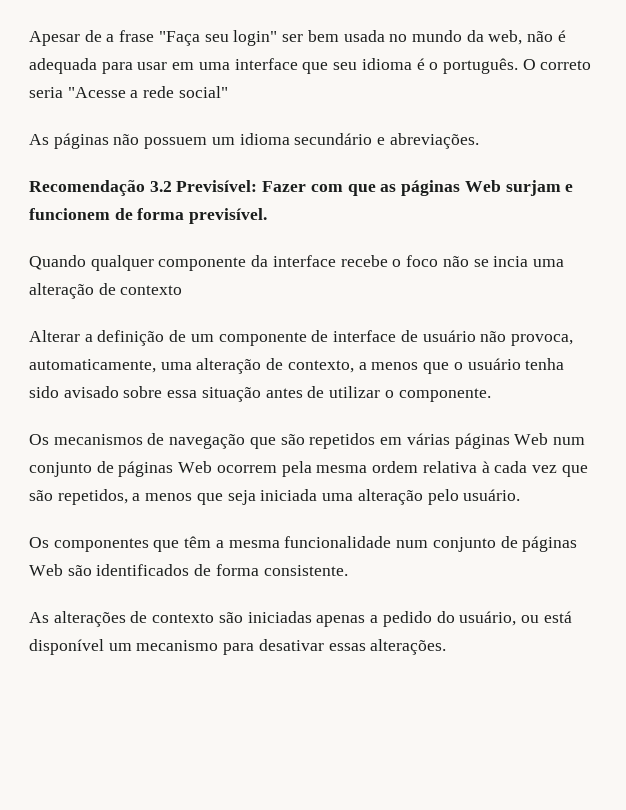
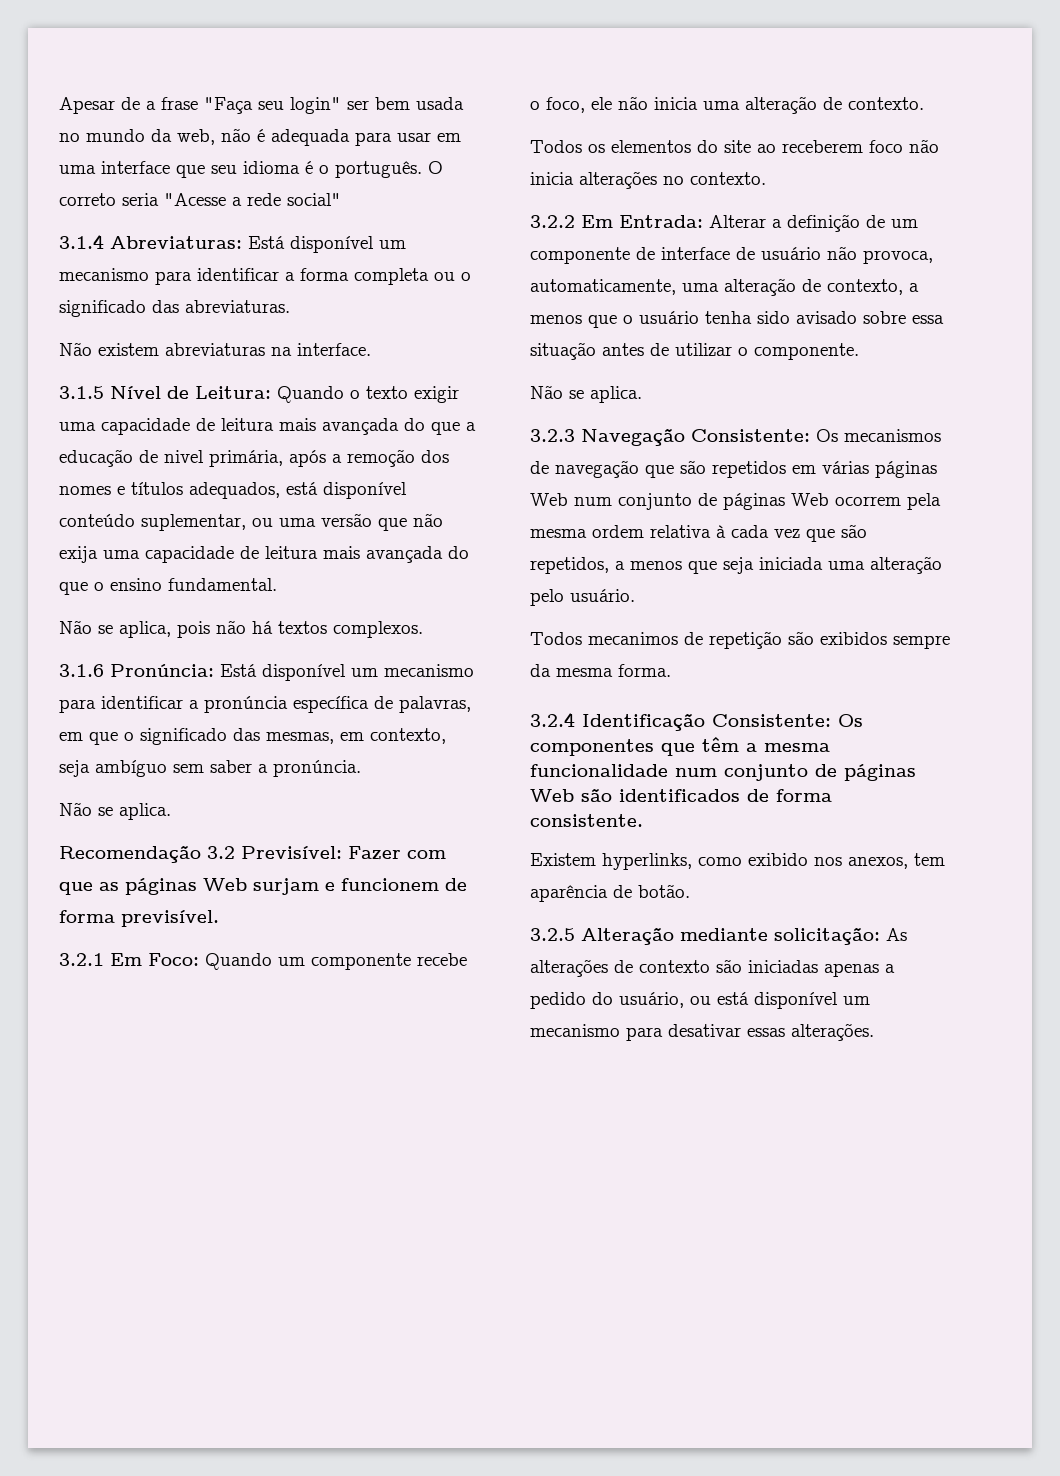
- As páginas não possuem um idioma secundário e abreviações.
+ 3.1.4 Abreviaturas: Está disponível um mecanismo para identificar a forma completa ou o significado das abreviaturas.
+ Não existem abreviaturas na interface.
+ 3.1.5 Nível de Leitura: Quando o texto exigir uma capacidade de leitura mais avançada do que a educação de nivel primária, após a remoção dos nomes e títulos adequados, está disponível conteúdo suplementar, ou uma versão que não exija uma capacidade de leitura mais avançada do que o ensino fundamental.
+ Não se aplica, pois não há textos complexos.
+ 3.1.6 Pronúncia: Está disponível um mecanismo para identificar a pronúncia específica de palavras, em que o significado das mesmas, em contexto, seja ambíguo sem saber a pronúncia.
+ Não se aplica.
- Quando qualquer componente da interface recebe o foco não se incia uma alteração de contexto
- Alterar a definição de um componente de interface de usuário não provoca, automaticamente, uma alteração de contexto, a menos que o usuário tenha sido avisado sobre essa situação antes de utilizar o componente.
- Os mecanismos de navegação que são repetidos em várias páginas Web num conjunto de páginas Web ocorrem pela mesma ordem relativa à cada vez que são repetidos, a menos que seja iniciada uma alteração pelo usuário.
+ 3.2.1 Em Foco: Quando um componente recebe o foco, ele não inicia uma alteração de contexto.
+ Todos os elementos do site ao receberem foco não inicia alterações no contexto.
+ 3.2.2 Em Entrada: Alterar a definição de um componente de interface de usuário não provoca, automaticamente, uma alteração de contexto, a menos que o usuário tenha sido avisado sobre essa situação antes de utilizar o componente.
+ Não se aplica.
+ 3.2.3 Navegação Consistente: Os mecanismos de navegação que são repetidos em várias páginas Web num conjunto de páginas Web ocorrem pela mesma ordem relativa à cada vez que são repetidos, a menos que seja iniciada uma alteração pelo usuário.
- Os componentes que têm a mesma funcionalidade num conjunto de páginas Web são identificados de forma consistente.
+ Todos mecanimos de repetição são exibidos sempre da mesma forma.
+ 3.2.4 Identificação Consistente: Os componentes que têm a mesma funcionalidade num conjunto de páginas Web são identificados de forma consistente.
- As alterações de contexto são iniciadas apenas a pedido do usuário, ou está disponível um mecanismo para desativar essas alterações.
+ Existem hyperlinks, como exibido nos anexos, tem aparência de botão.
+ 3.2.5 Alteração mediante solicitação: As alterações de contexto são iniciadas apenas a pedido do usuário, ou está disponível um mecanismo para desativar essas alterações.

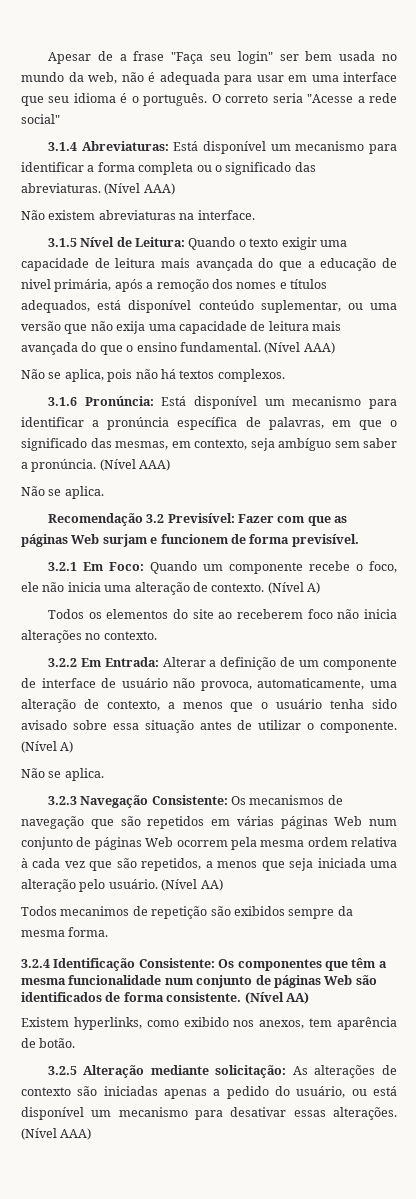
- 3.1.4 Abreviaturas: Está disponível um mecanismo para identificar a forma completa ou o significado das abreviaturas.
+ 3.1.4 Abreviaturas: Está disponível um mecanismo para identificar a forma completa ou o significado das abreviaturas. (Nível AAA)
- 3.1.5 Nível de Leitura: Quando o texto exigir uma capacidade de leitura mais avançada do que a educação de nivel primária, após a remoção dos nomes e títulos adequados, está disponível conteúdo suplementar, ou uma versão que não exija uma capacidade de leitura mais avançada do que o ensino fundamental.
+ 3.1.5 Nível de Leitura: Quando o texto exigir uma capacidade de leitura mais avançada do que a educação de nivel primária, após a remoção dos nomes e títulos adequados, está disponível conteúdo suplementar, ou uma versão que não exija uma capacidade de leitura mais avançada do que o ensino fundamental. (Nível AAA)
- 3.1.6 Pronúncia: Está disponível um mecanismo para identificar a pronúncia específica de palavras, em que o significado das mesmas, em contexto, seja ambíguo sem saber a pronúncia.
+ 3.1.6 Pronúncia: Está disponível um mecanismo para identificar a pronúncia específica de palavras, em que o significado das mesmas, em contexto, seja ambíguo sem saber a pronúncia. (Nível AAA)
- 3.2.1 Em Foco: Quando um componente recebe o foco, ele não inicia uma alteração de contexto.
+ 3.2.1 Em Foco: Quando um componente recebe o foco, ele não inicia uma alteração de contexto. (Nível A)
- 3.2.2 Em Entrada: Alterar a definição de um componente de interface de usuário não provoca, automaticamente, uma alteração de contexto, a menos que o usuário tenha sido avisado sobre essa situação antes de utilizar o componente.
+ 3.2.2 Em Entrada: Alterar a definição de um componente de interface de usuário não provoca, automaticamente, uma alteração de contexto, a menos que o usuário tenha sido avisado sobre essa situação antes de utilizar o componente. (Nível A)
- 3.2.3 Navegação Consistente: Os mecanismos de navegação que são repetidos em várias páginas Web num conjunto de páginas Web ocorrem pela mesma ordem relativa à cada vez que são repetidos, a menos que seja iniciada uma alteração pelo usuário.
+ 3.2.3 Navegação Consistente: Os mecanismos de navegação que são repetidos em várias páginas Web num conjunto de páginas Web ocorrem pela mesma ordem relativa à cada vez que são repetidos, a menos que seja iniciada uma alteração pelo usuário. (Nível AA)
- 3.2.4 Identificação Consistente: Os componentes que têm a mesma funcionalidade num conjunto de páginas Web são identificados de forma consistente.
+ 3.2.4 Identificação Consistente: Os componentes que têm a mesma funcionalidade num conjunto de páginas Web são identificados de forma consistente. (Nível AA)
- 3.2.5 Alteração mediante solicitação: As alterações de contexto são iniciadas apenas a pedido do usuário, ou está disponível um mecanismo para desativar essas alterações.
+ 3.2.5 Alteração mediante solicitação: As alterações de contexto são iniciadas apenas a pedido do usuário, ou está disponível um mecanismo para desativar essas alterações. (Nível AAA)

